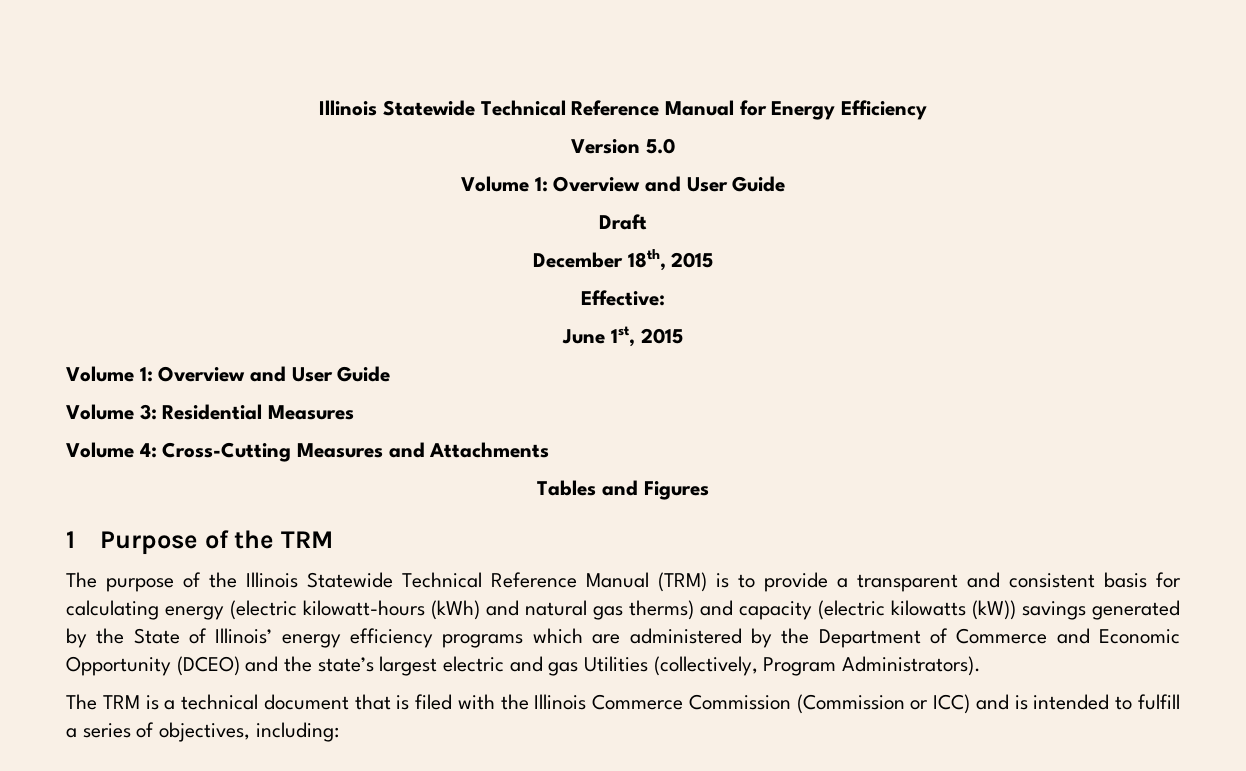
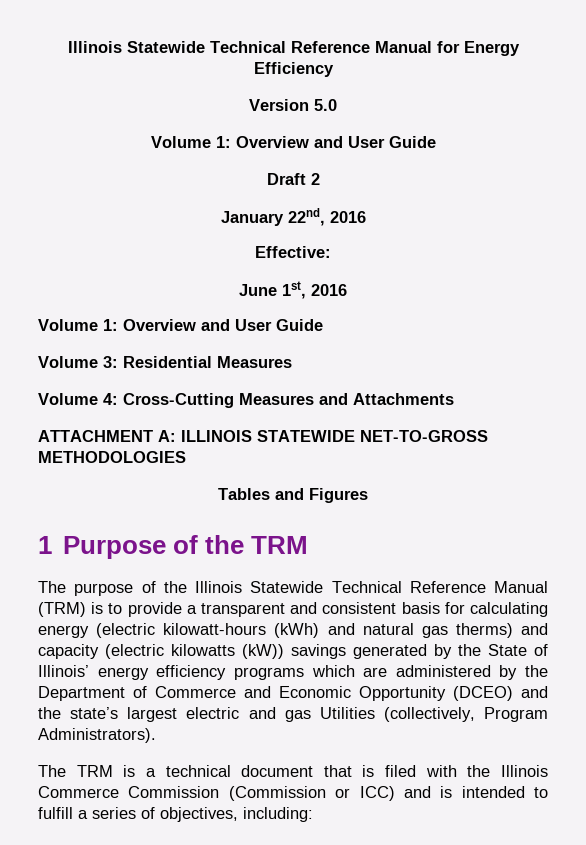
- Draft
- December 18th, 2015
+ Draft 2
+ January 22nd, 2016
- June 1st, 2015
+ June 1st, 2016
+ ATTACHMENT A: ILLINOIS STATEWIDE NET-TO-GROSS METHODOLOGIES

